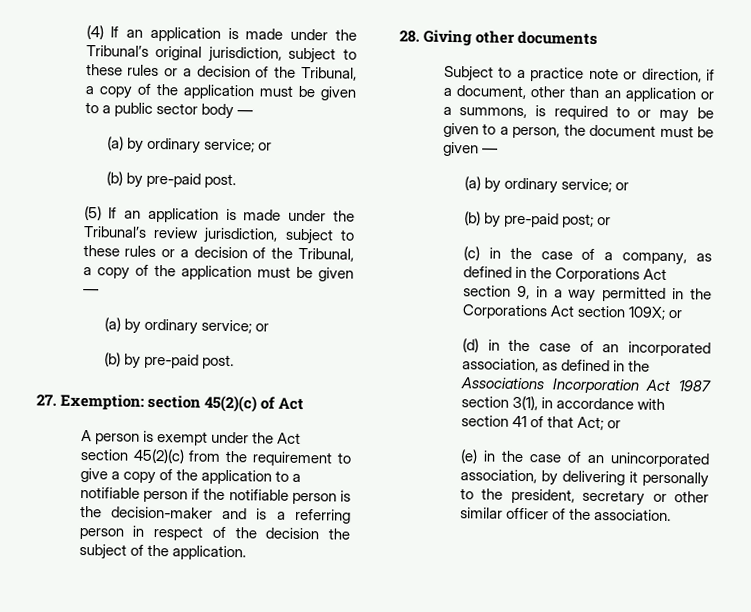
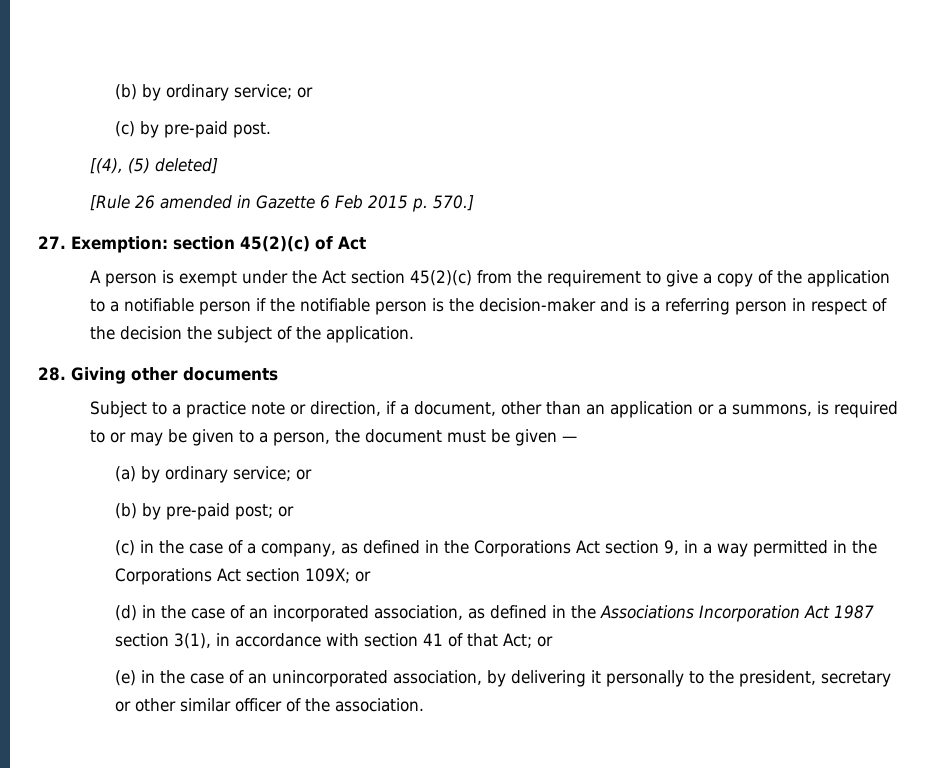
- (4) If an application is made under the Tribunal’s original jurisdiction, subject to these rules or a decision of the Tribunal, a copy of the application must be given to a public sector body —
- (a) by ordinary service; or
- (b) by pre-paid post.
- (5) If an application is made under the Tribunal’s review jurisdiction, subject to these rules or a decision of the Tribunal, a copy of the application must be given —
- (a) by ordinary service; or
- (b) by pre-paid post.
+ (b) by ordinary service; or
+ (c) by pre-paid post.
+ [(4), (5) deleted]
+ [Rule 26 amended in Gazette 6 Feb 2015 p. 570.]

